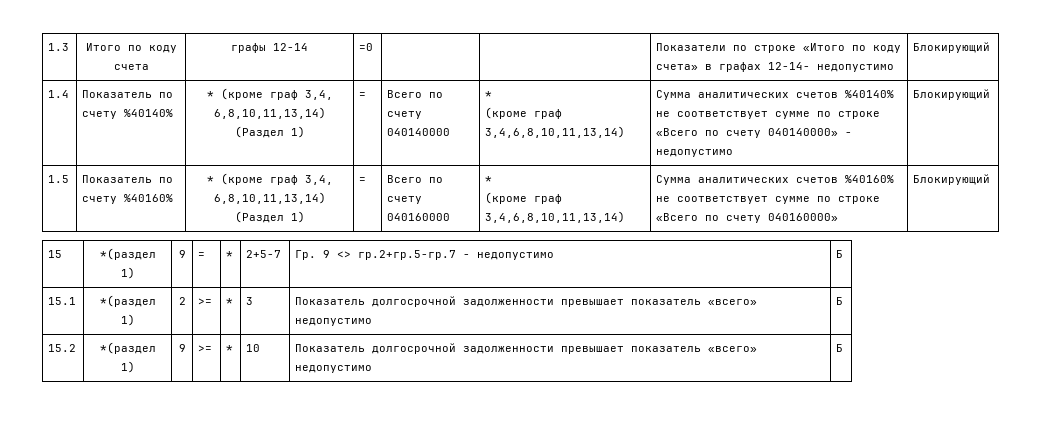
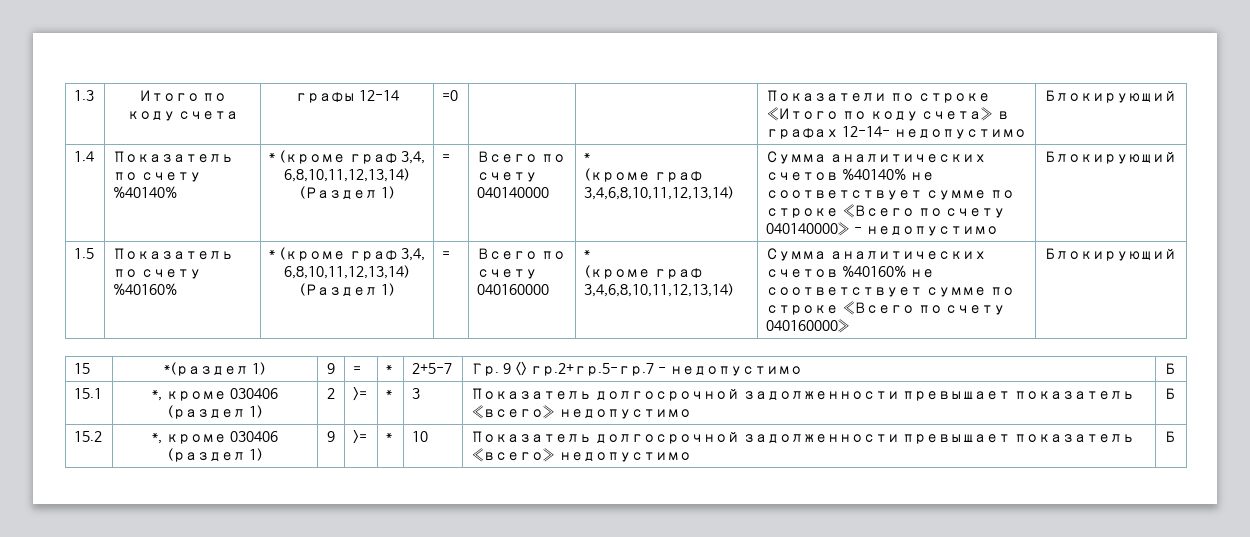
- 1.4 | Показатель по счету %40140% | * (кроме граф 3,4, 6,8,10,11,13,14) (Раздел 1) | = | Всего по счету 040140000 | *
- (кроме граф 3,4,6,8,10,11,13,14) | Сумма аналитических счетов %40140% не соответствует сумме по строке «Всего по счету 040140000» - недопустимо | Блокирующий
+ 1.4 | Показатель по счету %40140% | * (кроме граф 3,4, 6,8,10,11,12,13,14) (Раздел 1) | = | Всего по счету 040140000 | *
+ (кроме граф 3,4,6,8,10,11,12,13,14) | Сумма аналитических счетов %40140% не соответствует сумме по строке «Всего по счету 040140000» - недопустимо | Блокирующий
- 1.5 | Показатель по счету %40160% | * (кроме граф 3,4, 6,8,10,11,13,14) (Раздел 1) | = | Всего по счету 040160000 | *
- (кроме граф 3,4,6,8,10,11,13,14) | Сумма аналитических счетов %40160% не соответствует сумме по строке «Всего по счету 040160000» | Блокирующий
+ 1.5 | Показатель по счету %40160% | * (кроме граф 3,4, 6,8,10,11,12,13,14) (Раздел 1) | = | Всего по счету 040160000 | *
+ (кроме граф 3,4,6,8,10,11,12,13,14) | Сумма аналитических счетов %40160% не соответствует сумме по строке «Всего по счету 040160000» | Блокирующий
- 15.1 | *(раздел 1) | 2 | >= | * | 3 | Показатель долгосрочной задолженности превышает показатель «всего» недопустимо | Б
+ 15.1 | *, кроме 030406 (раздел 1) | 2 | >= | * | 3 | Показатель долгосрочной задолженности превышает показатель «всего» недопустимо | Б
- 15.2 | *(раздел 1) | 9 | >= | * | 10 | Показатель долгосрочной задолженности превышает показатель «всего» недопустимо | Б
+ 15.2 | *, кроме 030406 (раздел 1) | 9 | >= | * | 10 | Показатель долгосрочной задолженности превышает показатель «всего» недопустимо | Б

